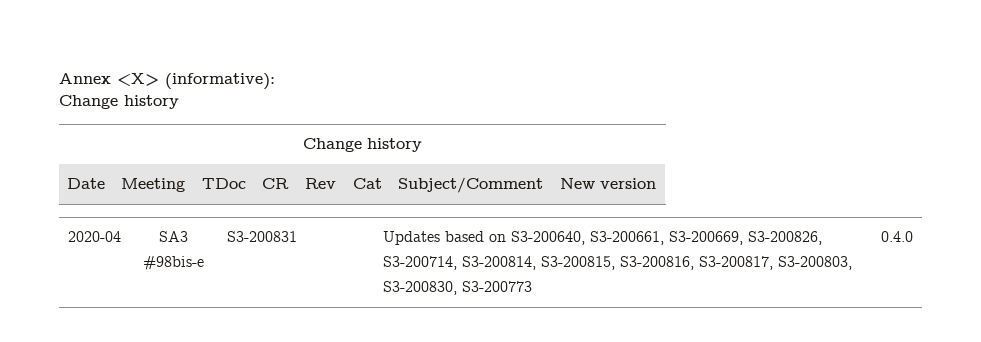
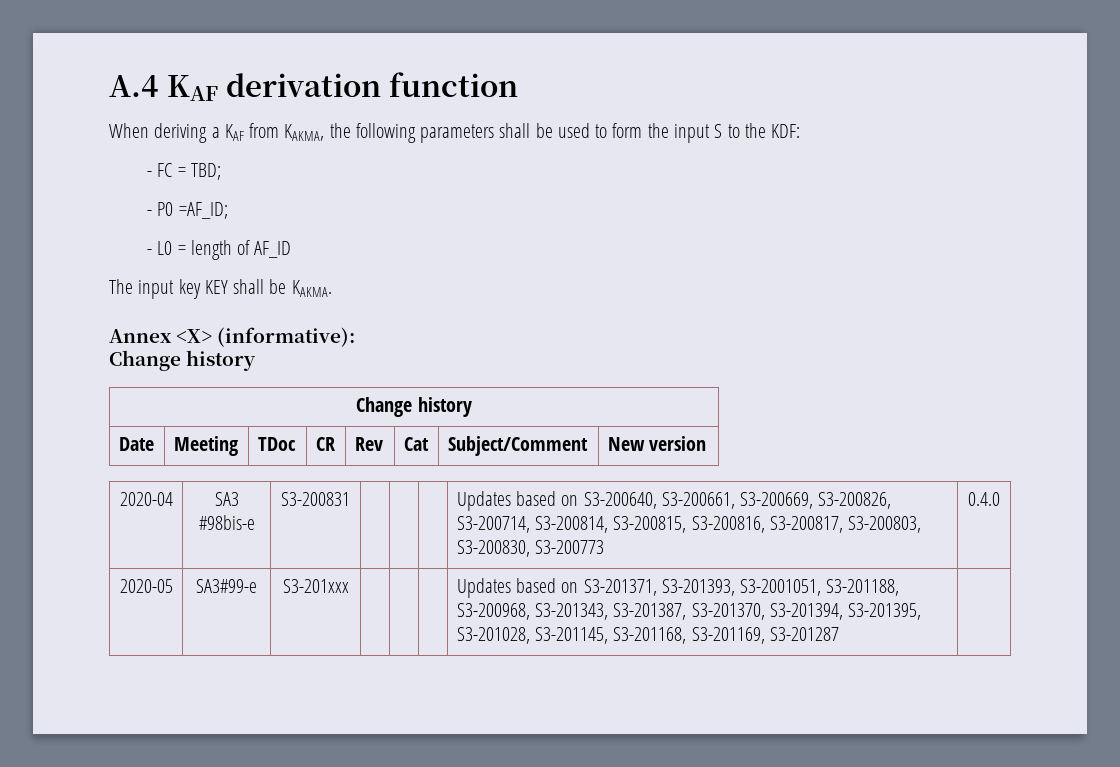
+ A.4 KAF derivation function
+ When deriving a KAF from KAKMA, the following parameters shall be used to form the input S to the KDF:
+ - FC = TBD;
+ - P0 =AF_ID;
+ - L0 = length of AF_ID
+ The input key KEY shall be KAKMA.
+ 2020-05 | SA3#99-e | S3-201xxx | | | | Updates based on S3-201371, S3-201393, S3-2001051, S3-201188, S3-200968, S3-201343, S3-201387, S3-201370, S3-201394, S3-201395, S3-201028, S3-201145, S3-201168, S3-201169, S3-201287 |

